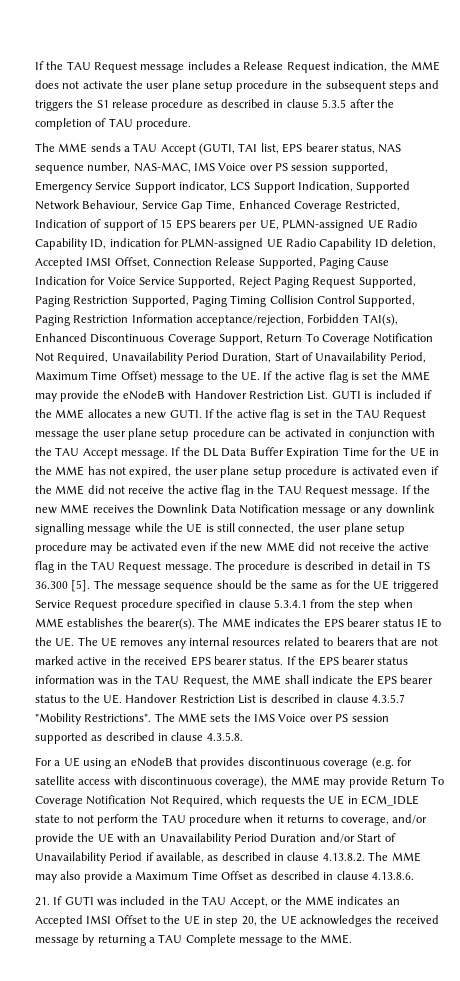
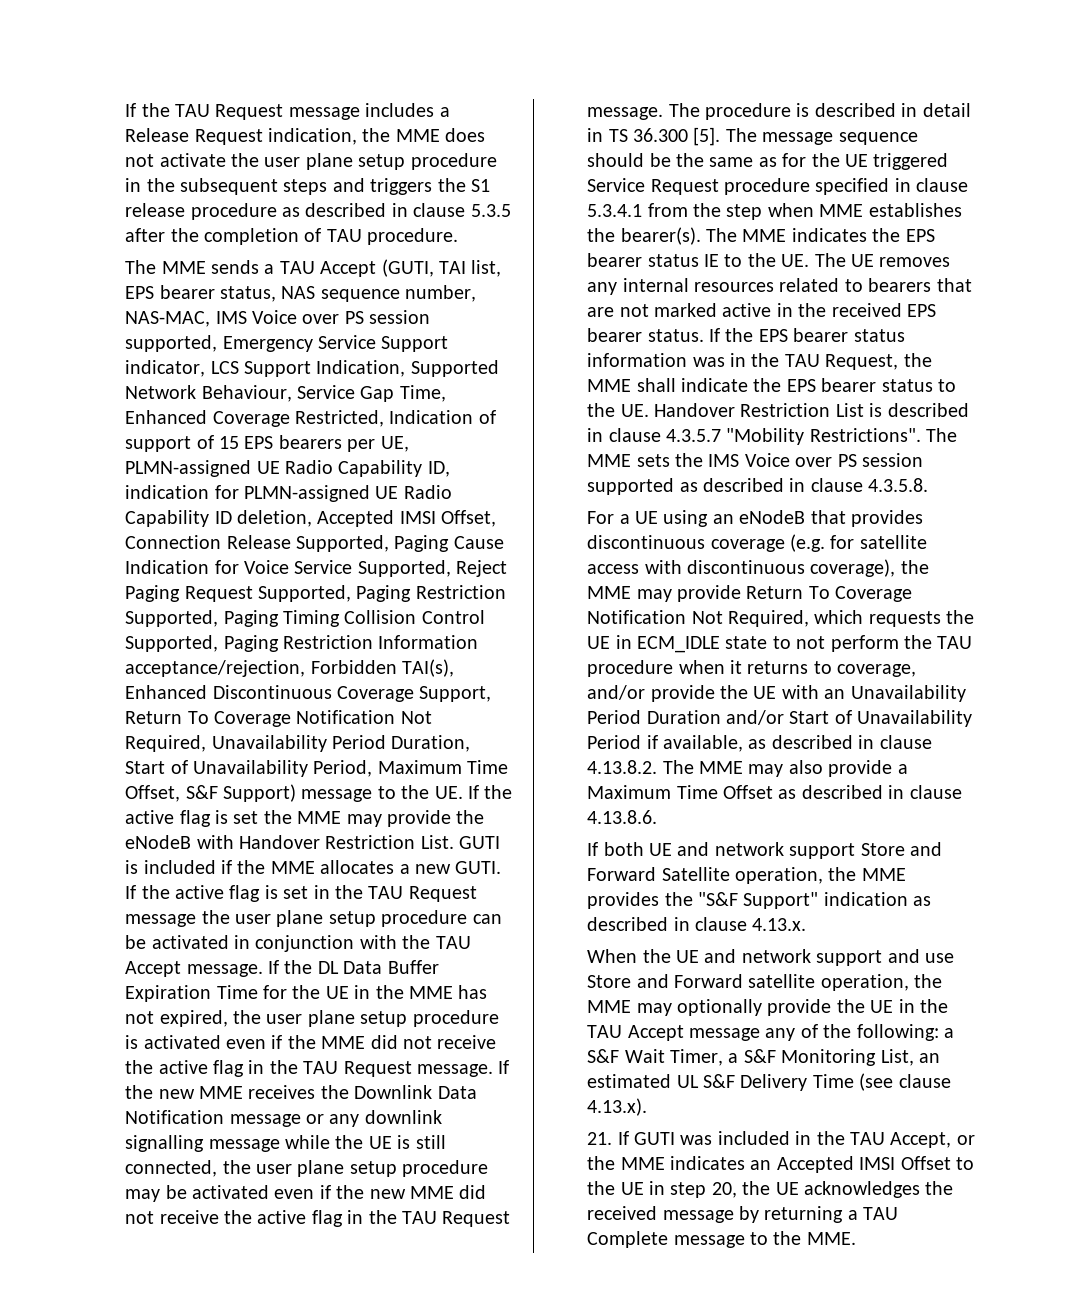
- The MME sends a TAU Accept (GUTI, TAI list, EPS bearer status, NAS sequence number, NAS-MAC, IMS Voice over PS session supported, Emergency Service Support indicator, LCS Support Indication, Supported Network Behaviour, Service Gap Time, Enhanced Coverage Restricted, Indication of support of 15 EPS bearers per UE, PLMN-assigned UE Radio Capability ID, indication for PLMN-assigned UE Radio Capability ID deletion, Accepted IMSI Offset, Connection Release Supported, Paging Cause Indication for Voice Service Supported, Reject Paging Request Supported, Paging Restriction Supported, Paging Timing Collision Control Supported, Paging Restriction Information acceptance/rejection, Forbidden TAI(s), Enhanced Discontinuous Coverage Support, Return To Coverage Notification Not Required, Unavailability Period Duration, Start of Unavailability Period, Maximum Time Offset) message to the UE. If the active flag is set the MME may provide the eNodeB with Handover Restriction List.
+ The MME sends a TAU Accept (GUTI, TAI list, EPS bearer status, NAS sequence number, NAS-MAC, IMS Voice over PS session supported, Emergency Service Support indicator, LCS Support Indication, Supported Network Behaviour, Service Gap Time, Enhanced Coverage Restricted, Indication of support of 15 EPS bearers per UE, PLMN-assigned UE Radio Capability ID, indication for PLMN-assigned UE Radio Capability ID deletion, Accepted IMSI Offset, Connection Release Supported, Paging Cause Indication for Voice Service Supported, Reject Paging Request Supported, Paging Restriction Supported, Paging Timing Collision Control Supported, Paging Restriction Information acceptance/rejection, Forbidden TAI(s), Enhanced Discontinuous Coverage Support, Return To Coverage Notification Not Required, Unavailability Period Duration, Start of Unavailability Period, Maximum Time Offset, S&F Support) message to the UE. If the active flag is set the MME may provide the eNodeB with Handover Restriction List.
+ If both UE and network support Store and Forward Satellite operation, the MME provides the "S&F Support" indication as described in clause 4.13.x.
+ When the UE and network support and use Store and Forward satellite operation, the MME may optionally provide the UE in the TAU Accept message any of the following: a S&F Wait Timer, a S&F Monitoring List, an estimated UL S&F Delivery Time (see clause 4.13.x).

